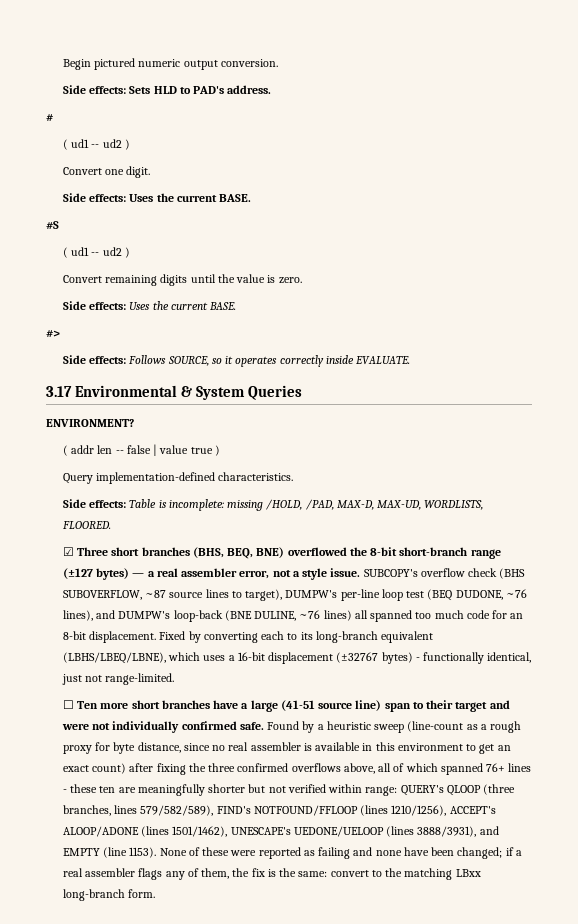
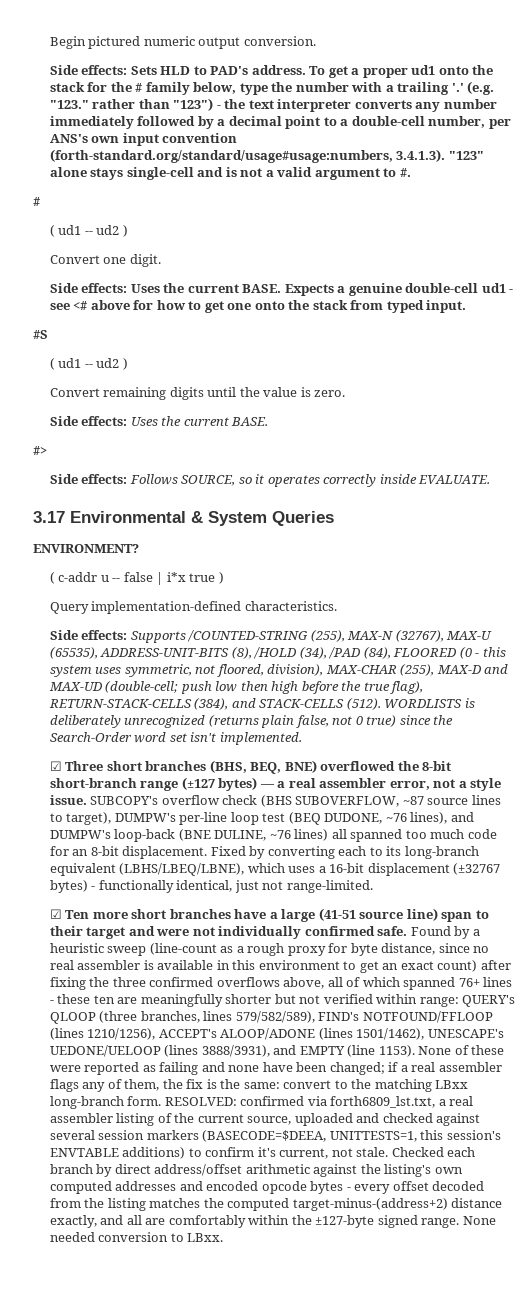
+ To get a proper ud1 onto the stack for the # family below, type the number with a trailing '.' (e.g. "123." rather than "123") - the text interpreter converts any number immediately followed by a decimal point to a double-cell number, per ANS's own input convention (forth-standard.org/standard/usage#usage:numbers, 3.4.1.3). "123" alone stays single-cell and is not a valid argument to #.
+ Expects a genuine double-cell ud1 - see <# above for how to get one onto the stack from typed input.
- ( addr len -- false | value true )
+ ( c-addr u -- false | i*x true )
- Side effects: Table is incomplete: missing /HOLD, /PAD, MAX-D, MAX-UD, WORDLISTS, FLOORED.
+ Side effects: Supports /COUNTED-STRING (255), MAX-N (32767), MAX-U (65535), ADDRESS-UNIT-BITS (8), /HOLD (34), /PAD (84), FLOORED (0 - this system uses symmetric, not floored, division), MAX-CHAR (255), MAX-D and MAX-UD (double-cell; push low then high before the true flag), RETURN-STACK-CELLS (384), and STACK-CELLS (512). WORDLISTS is deliberately unrecognized (returns plain false, not 0 true) since the Search-Order word set isn't implemented.
- ☐ Ten more short branches have a large (41-51 source line) span to their target and were not individually confirmed safe.
+ ☑ Ten more short branches have a large (41-51 source line) span to their target and were not individually confirmed safe.
+ RESOLVED: confirmed via forth6809_lst.txt, a real assembler listing of the current source, uploaded and checked against several session markers (BASECODE=$DEEA, UNITTESTS=1, this session's ENVTABLE additions) to confirm it's current, not stale. Checked each branch by direct address/offset arithmetic against the listing's own computed addresses and encoded opcode bytes - every offset decoded from the listing matches the computed target-minus-(address+2) distance exactly, and all are comfortably within the ±127-byte signed range. None needed conversion to LBxx.

